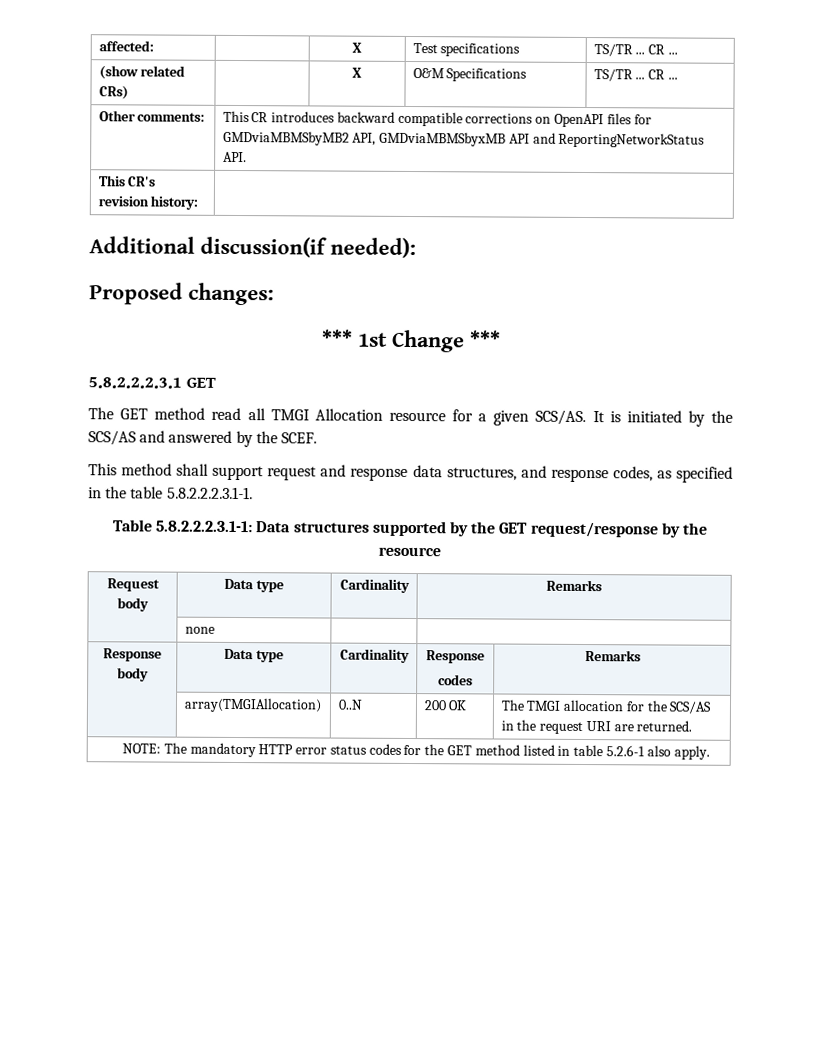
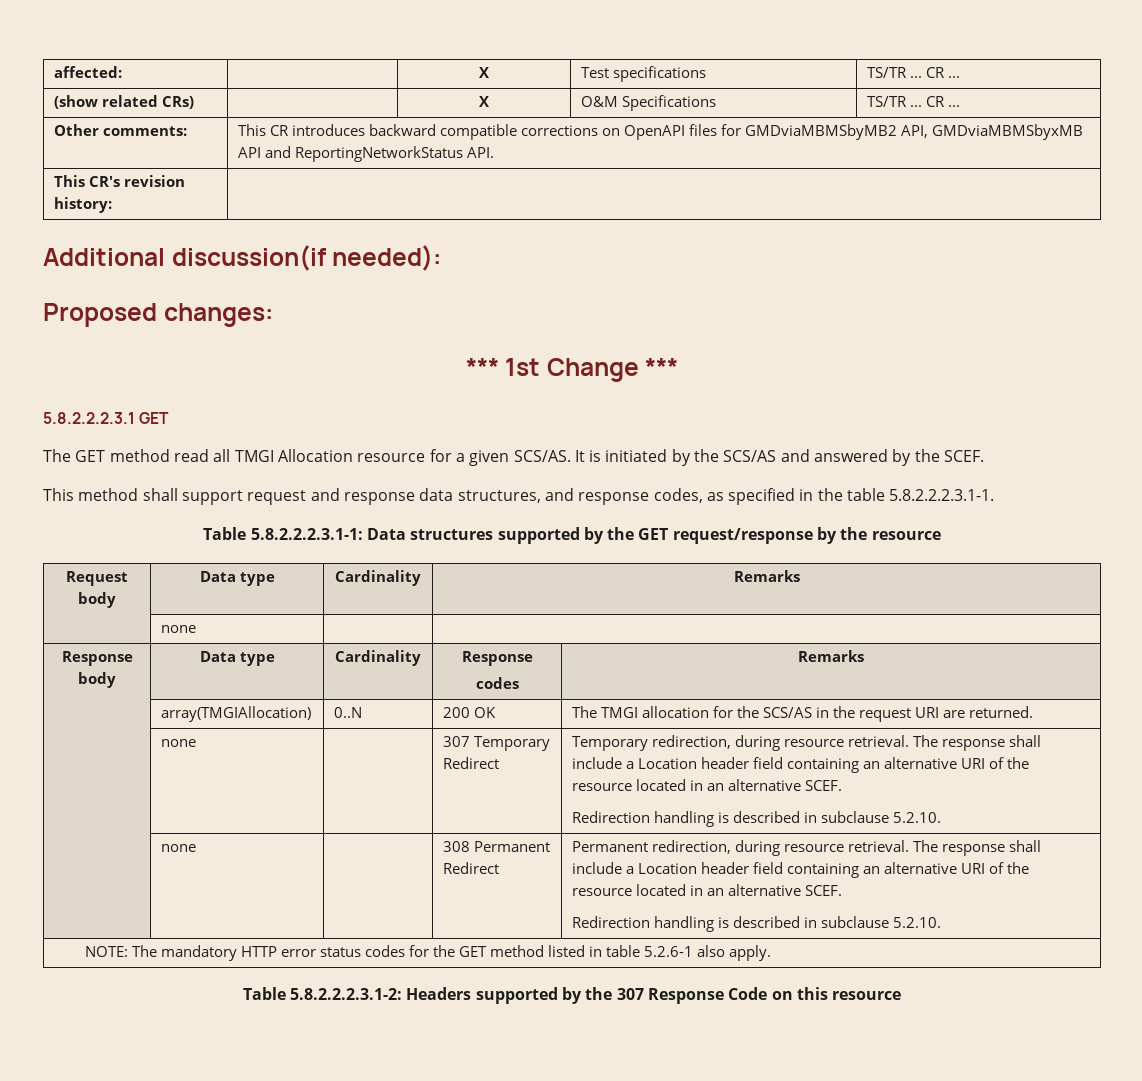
+ | none | | 307 Temporary Redirect | Temporary redirection, during resource retrieval. The response shall include a Location header field containing an alternative URI of the resource located in an alternative SCEF.
+ Redirection handling is described in subclause 5.2.10.
+ | none | | 308 Permanent Redirect | Permanent redirection, during resource retrieval. The response shall include a Location header field containing an alternative URI of the resource located in an alternative SCEF.
+ Redirection handling is described in subclause 5.2.10.
+ Table 5.8.2.2.2.3.1-2: Headers supported by the 307 Response Code on this resource

